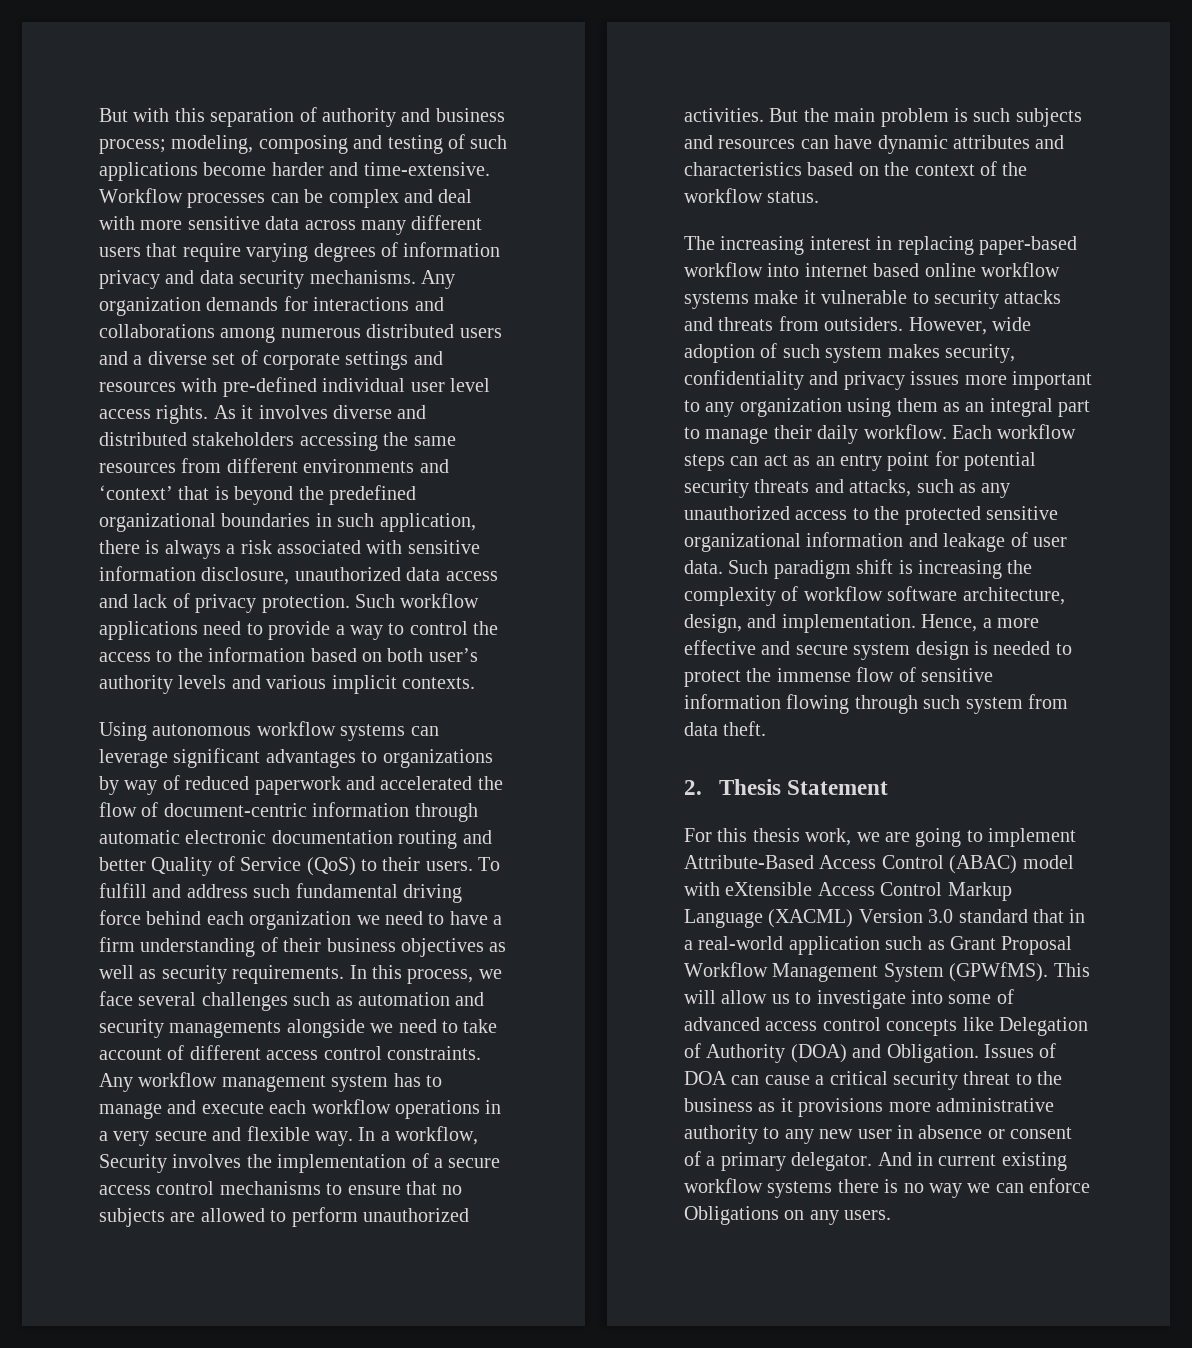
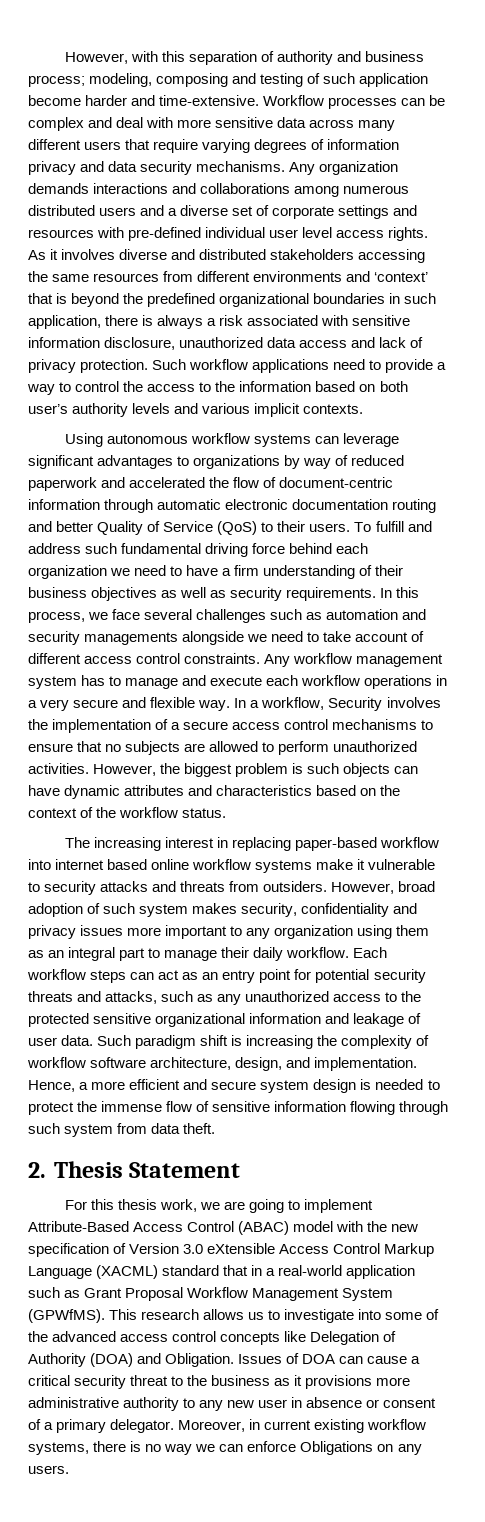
- But with this separation of authority and business process; modeling, composing and testing of such applications become harder and time-extensive.
+ However, with this separation of authority and business process; modeling, composing and testing of such application become harder and time-extensive.
- Any organization demands for interactions and collaborations among numerous distributed users and a diverse set of corporate settings and resources with pre-defined individual user level access rights.
+ Any organization demands interactions and collaborations among numerous distributed users and a diverse set of corporate settings and resources with pre-defined individual user level access rights.
- But the main problem is such subjects and resources can have dynamic attributes and characteristics based on the context of the workflow status.
+ However, the biggest problem is such objects can have dynamic attributes and characteristics based on the context of the workflow status.
- However, wide adoption of such system makes security, confidentiality and privacy issues more important to any organization using them as an integral part to manage their daily workflow.
+ However, broad adoption of such system makes security, confidentiality and privacy issues more important to any organization using them as an integral part to manage their daily workflow.
- Hence, a more effective and secure system design is needed to protect the immense flow of sensitive information flowing through such system from data theft.
+ Hence, a more efficient and secure system design is needed to protect the immense flow of sensitive information flowing through such system from data theft.
- For this thesis work, we are going to implement Attribute-Based Access Control (ABAC) model with eXtensible Access Control Markup Language (XACML) Version 3.0 standard that in a real-world application such as Grant Proposal Workflow Management System (GPWfMS).
+ For this thesis work, we are going to implement Attribute-Based Access Control (ABAC) model with the new specification of Version 3.0 eXtensible Access Control Markup Language (XACML) standard that in a real-world application such as Grant Proposal Workflow Management System (GPWfMS).
- This will allow us to investigate into some of advanced access control concepts like Delegation of Authority (DOA) and Obligation.
+ This research allows us to investigate into some of the advanced access control concepts like Delegation of Authority (DOA) and Obligation.
- And in current existing workflow systems there is no way we can enforce Obligations on any users.
+ Moreover, in current existing workflow systems, there is no way we can enforce Obligations on any users.

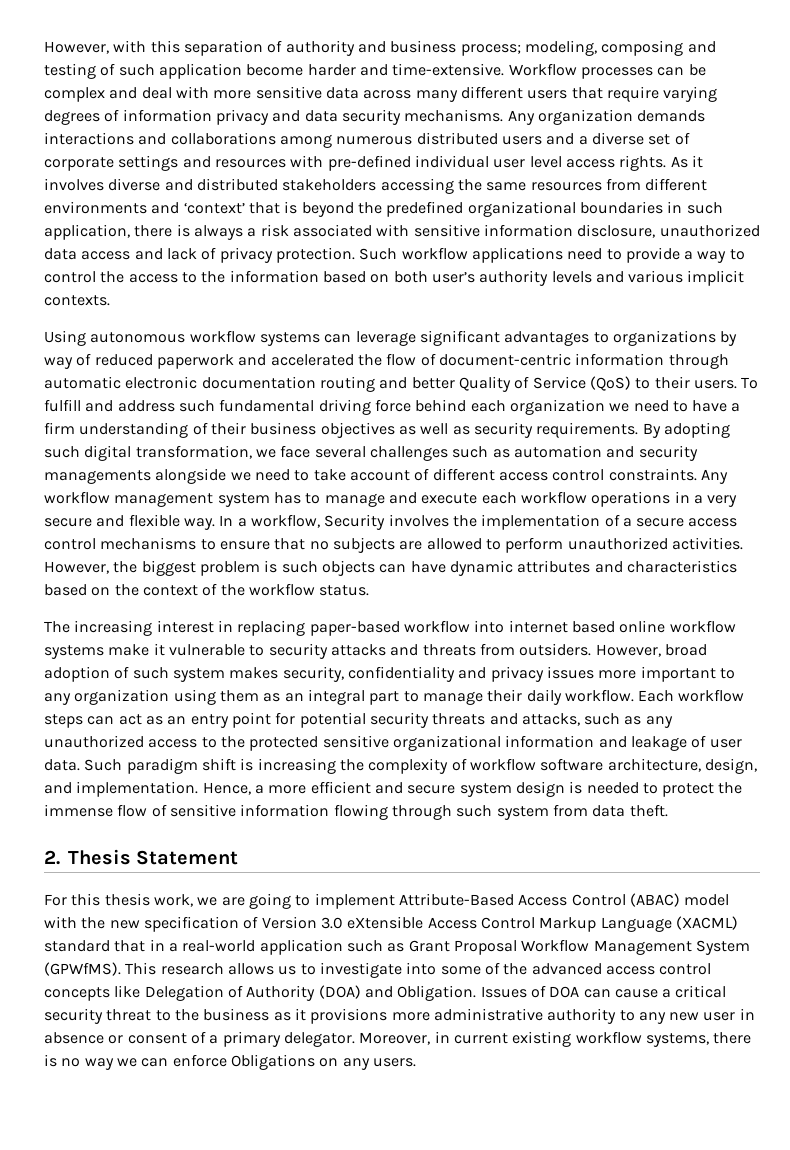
- In this process, we face several challenges such as automation and security managements alongside we need to take account of different access control constraints.
+ By adopting such digital transformation, we face several challenges such as automation and security managements alongside we need to take account of different access control constraints.

